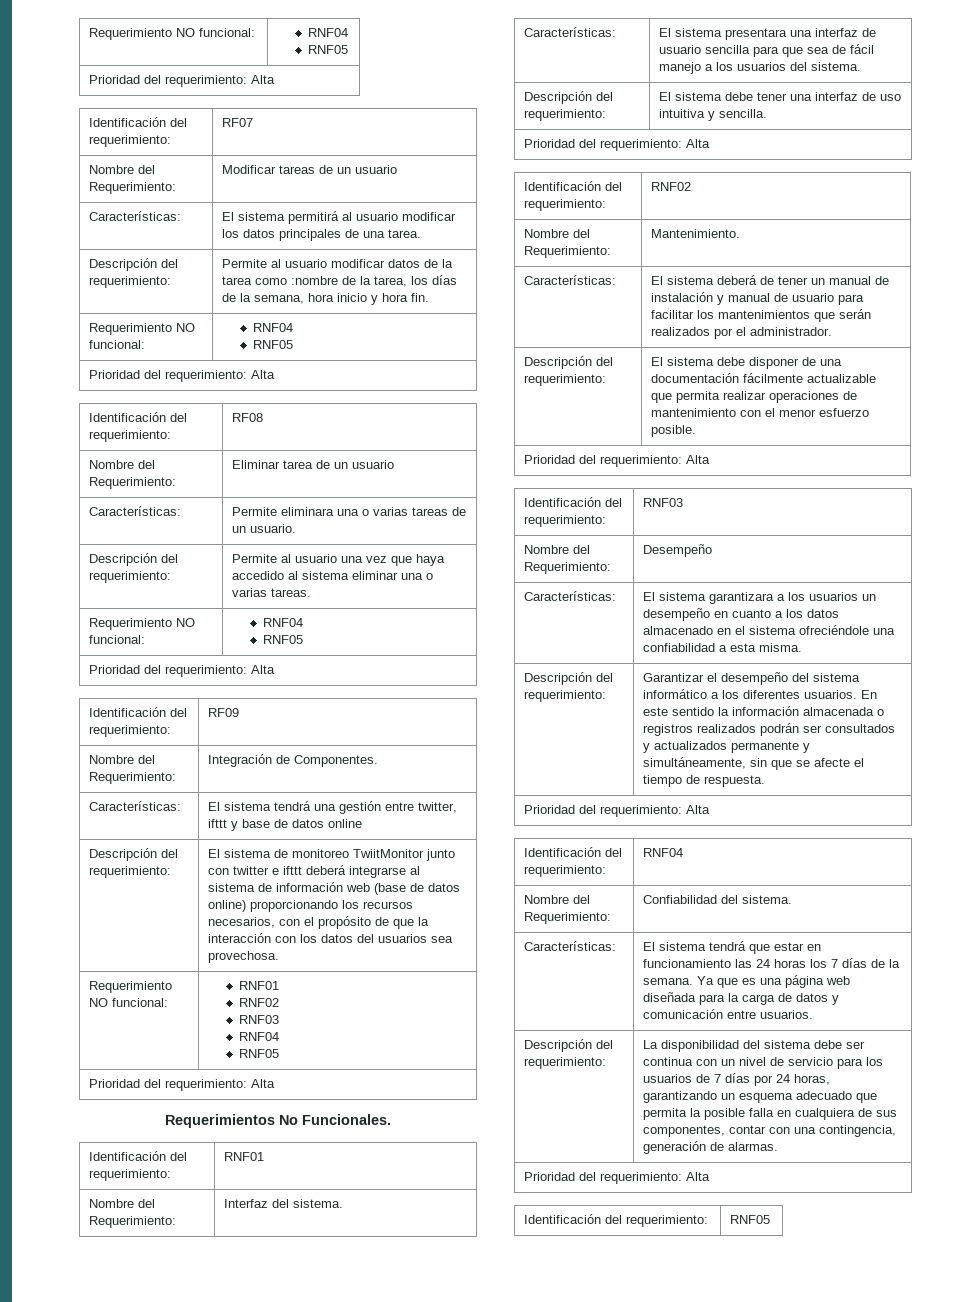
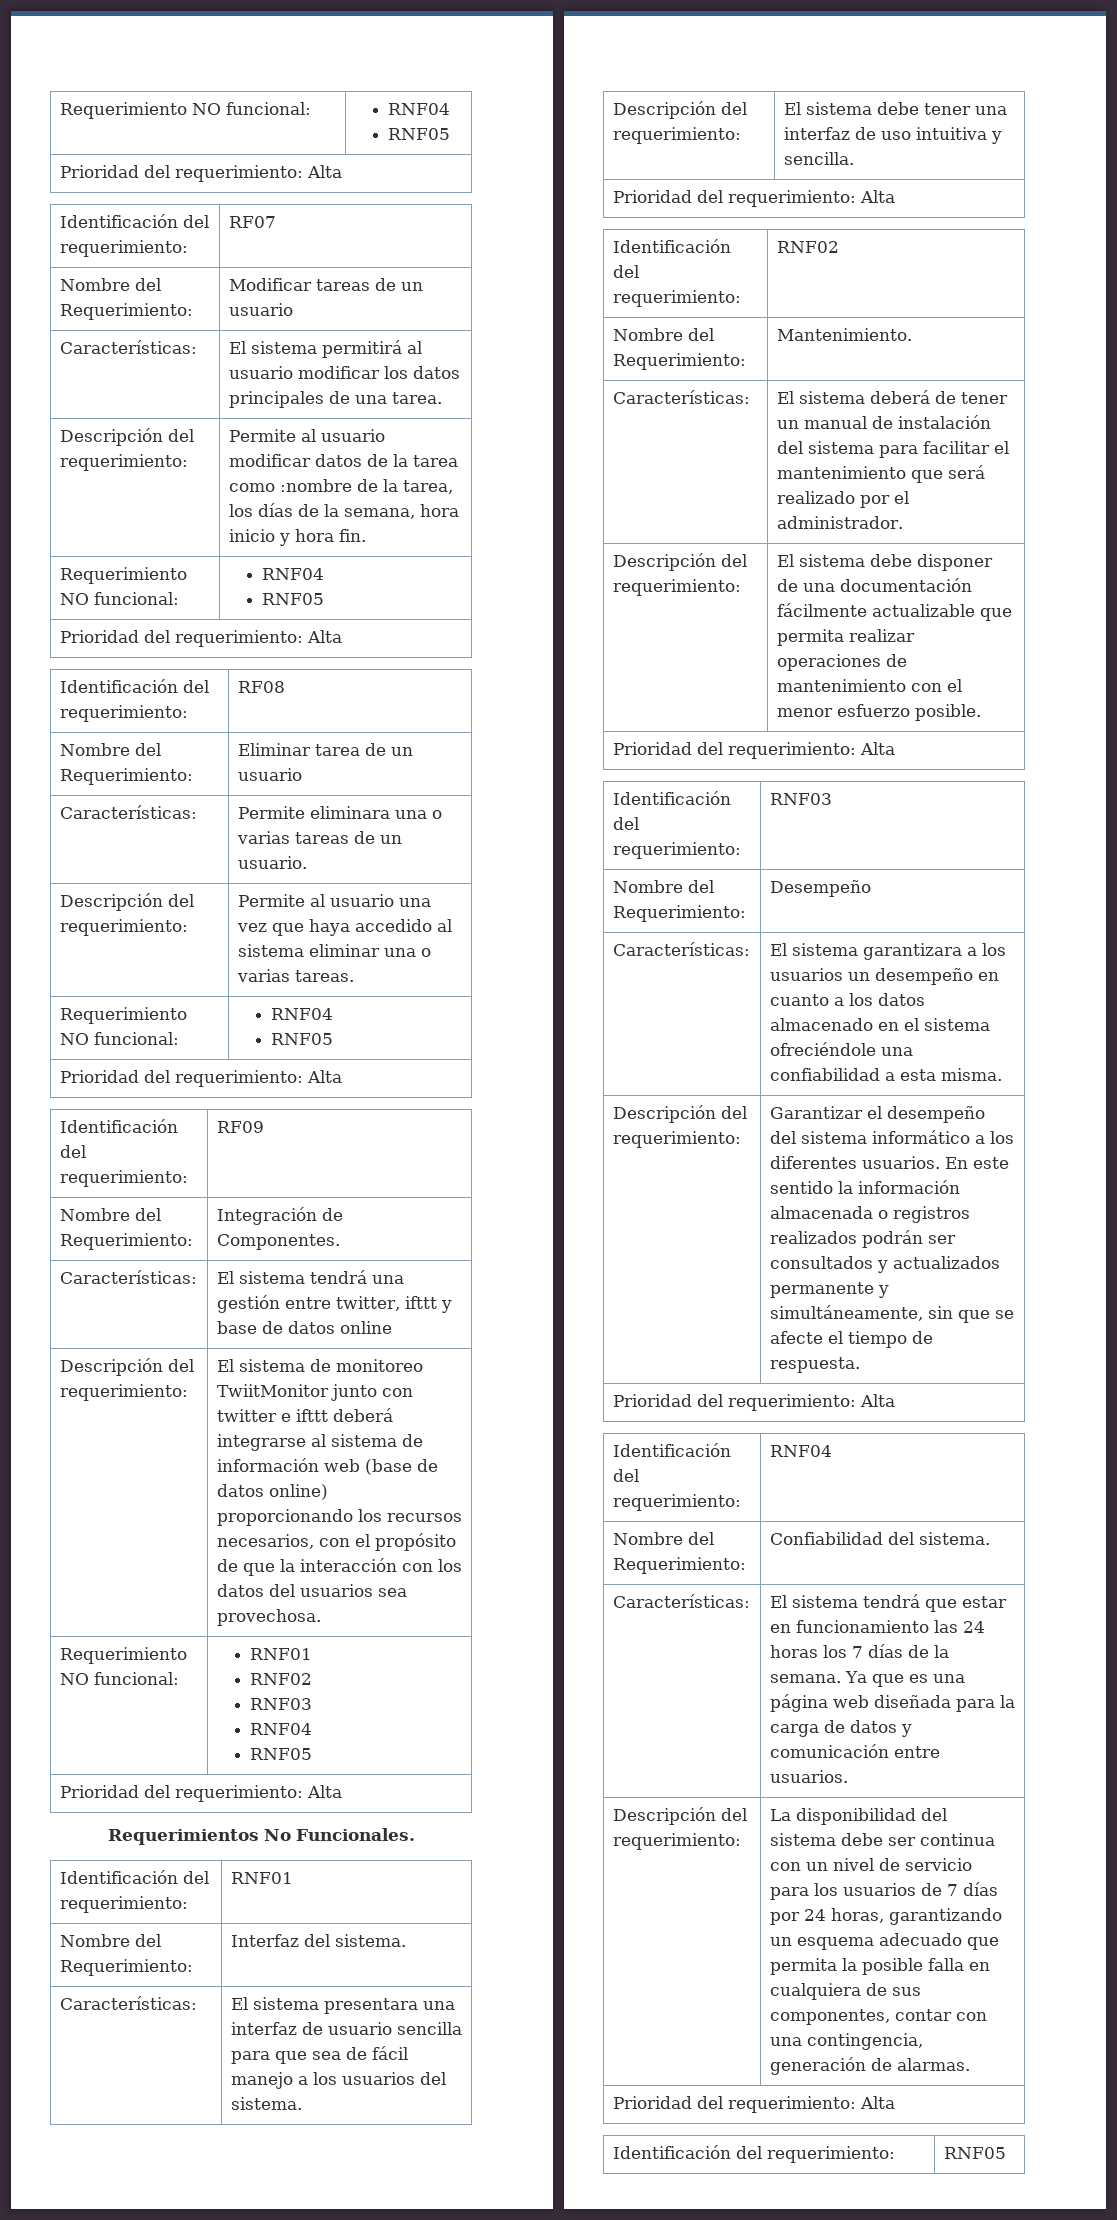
- Características: | El sistema deberá de tener un manual de instalación y manual de usuario para facilitar los mantenimientos que serán realizados por el administrador.
+ Características: | El sistema deberá de tener un manual de instalación del sistema para facilitar el mantenimiento que será realizado por el administrador.

